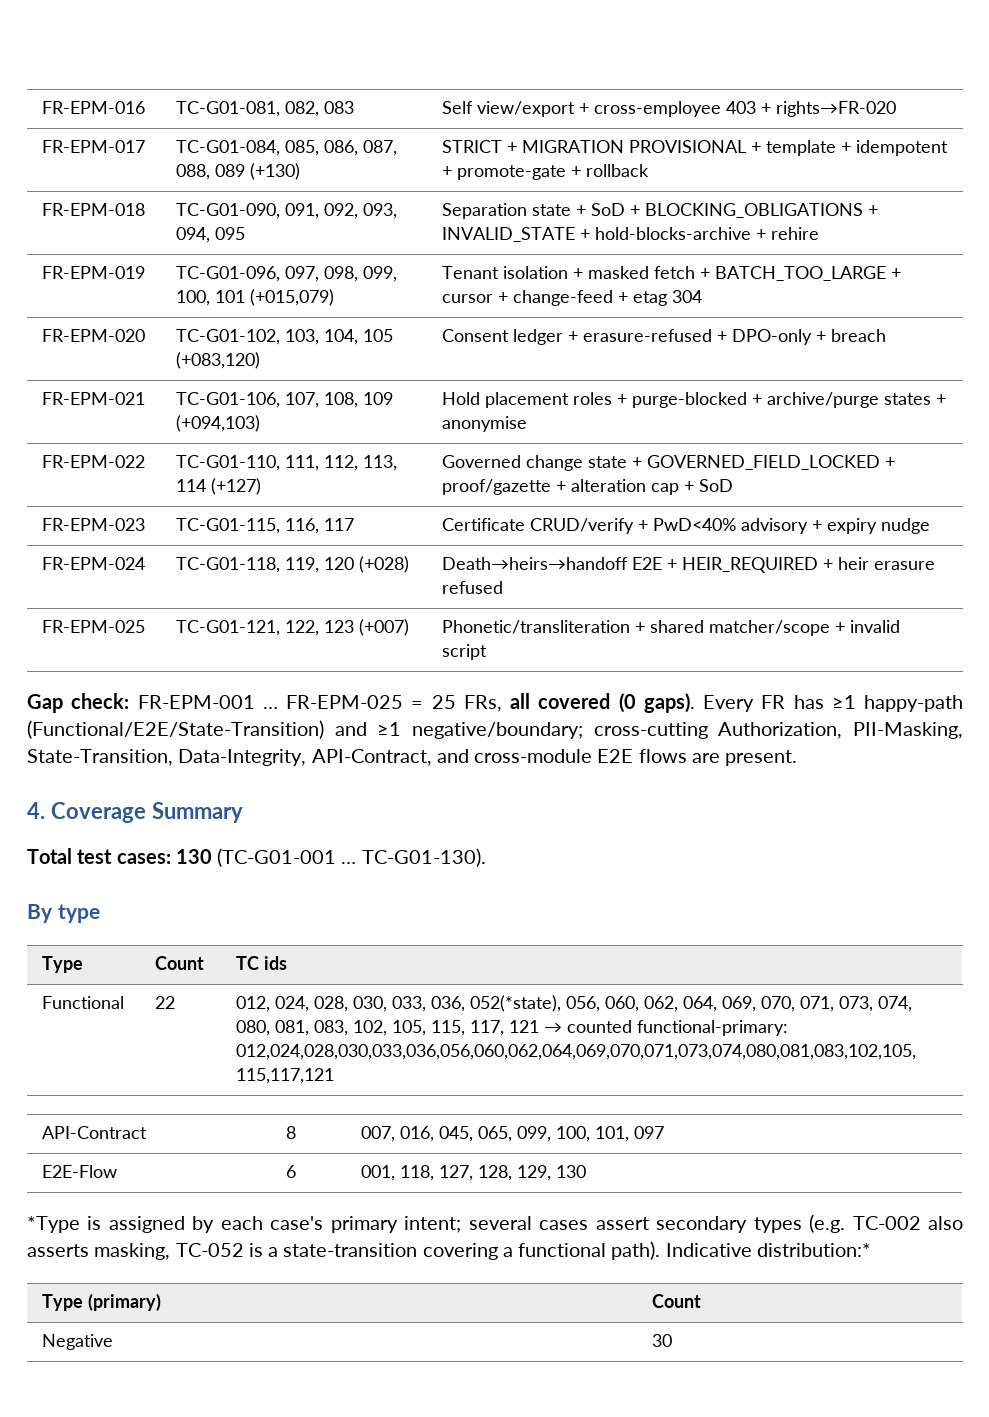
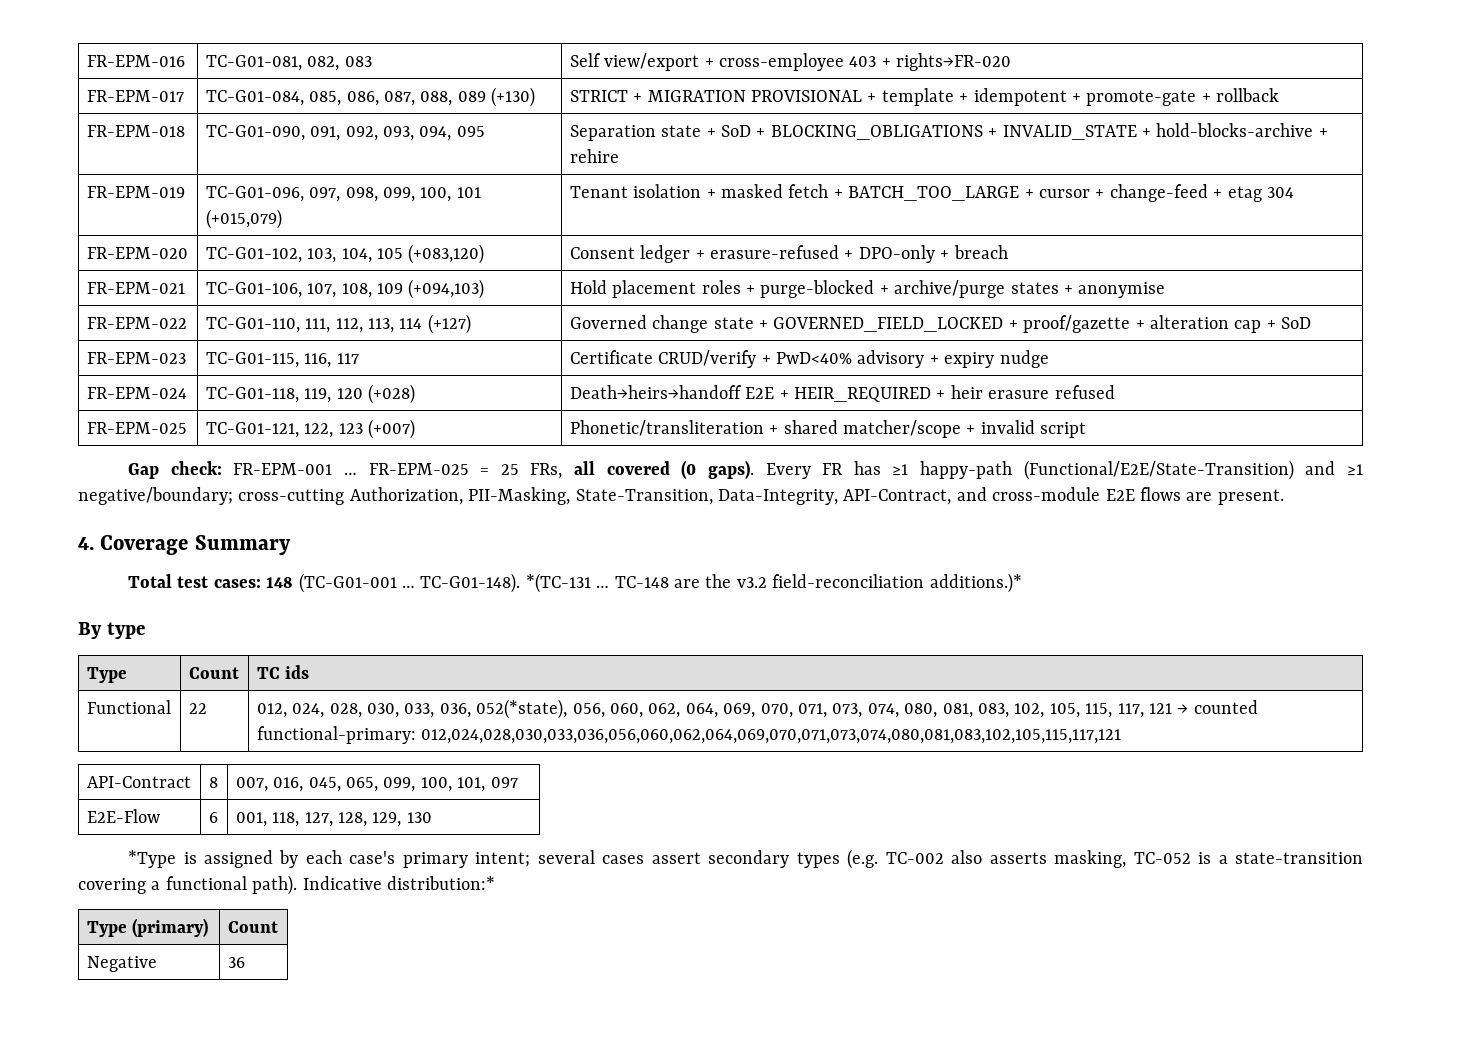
- Total test cases: 130 (TC-G01-001 …
+ Total test cases: 148 (TC-G01-001 …
- TC-G01-130).
+ TC-G01-148). *(TC-131 … TC-148 are the v3.2 field-reconciliation additions.)*
- Negative | 30
+ Negative | 36

